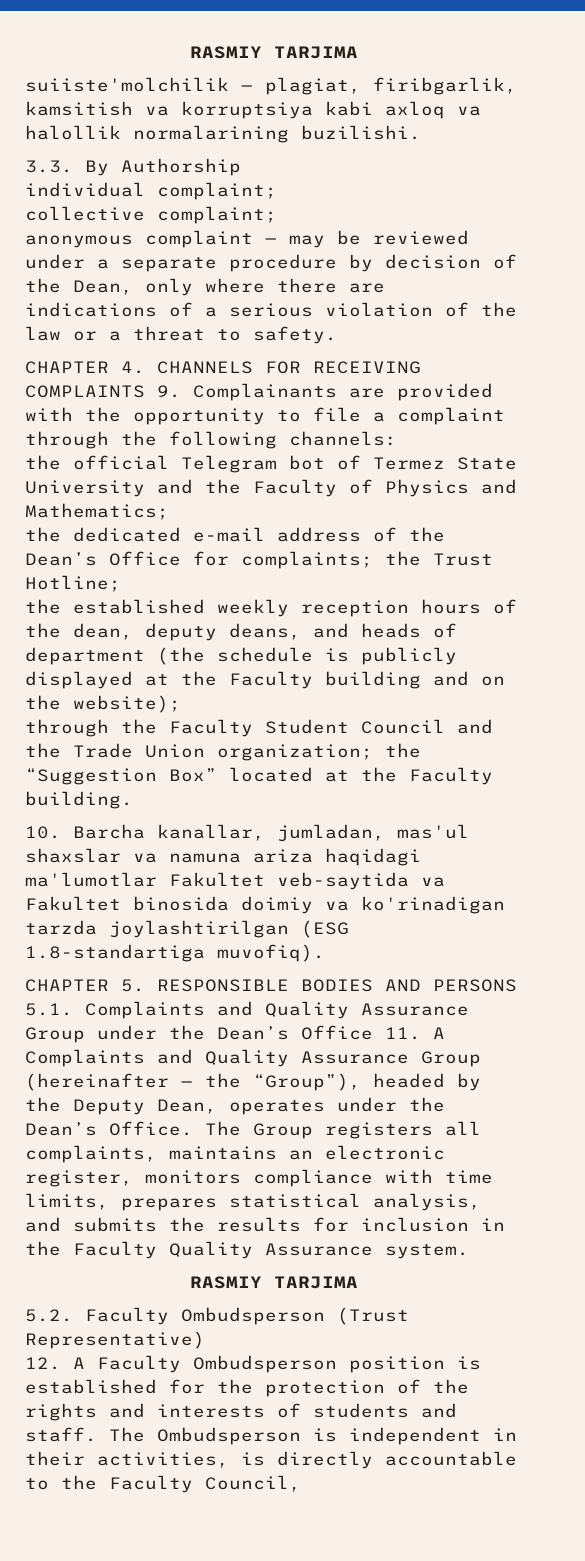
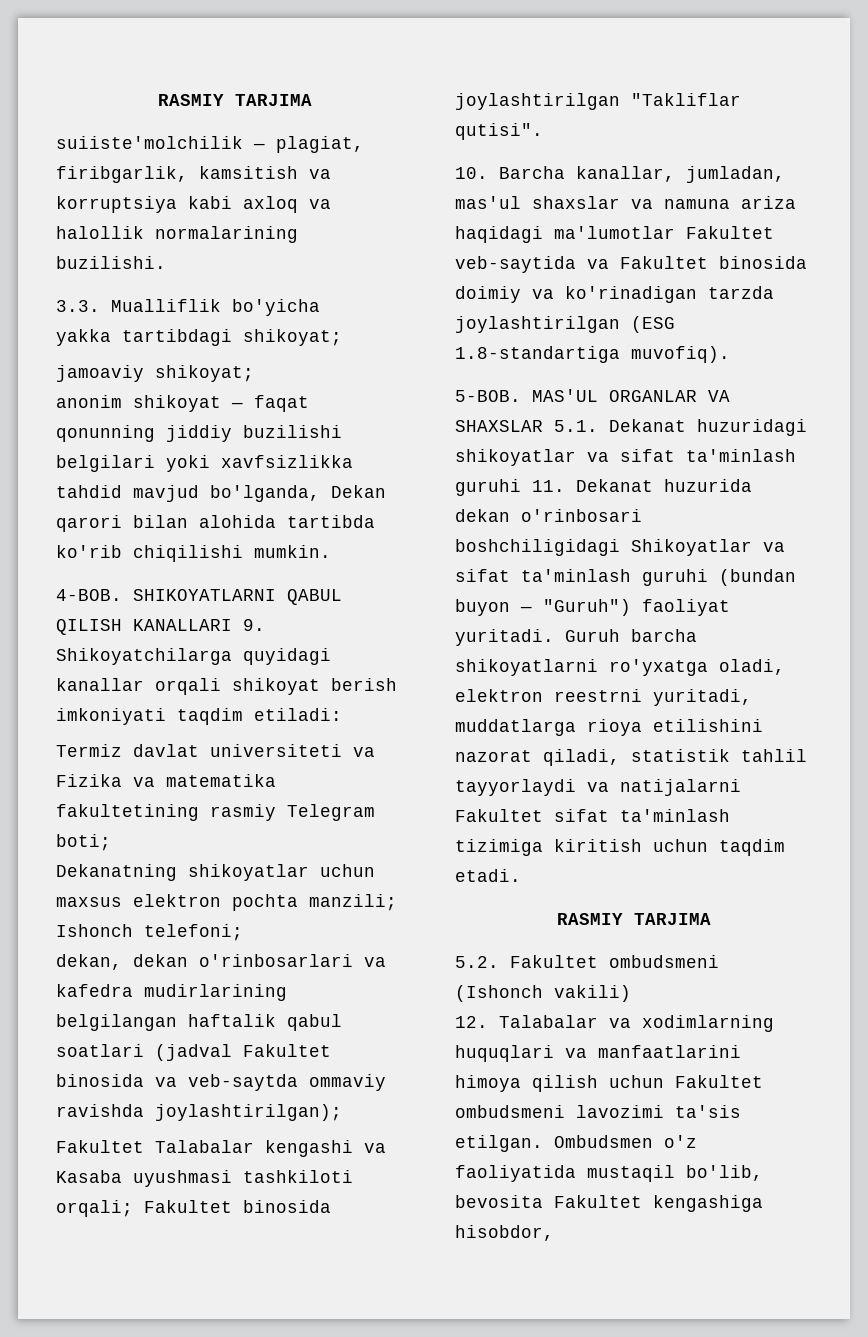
- 3.3. By Authorship
- individual complaint;
- collective complaint;
- anonymous complaint — may be reviewed under a separate procedure by decision of the Dean, only where there are indications of a serious violation of the law or a threat to safety.
- CHAPTER 4. CHANNELS FOR RECEIVING COMPLAINTS 9. Complainants are provided with the opportunity to file a complaint through the following channels:
- the official Telegram bot of Termez State University and the Faculty of Physics and Mathematics;
- the dedicated e-mail address of the Dean’s Office for complaints; the Trust Hotline;
- the established weekly reception hours of the dean, deputy deans, and heads of department (the schedule is publicly displayed at the Faculty building and on the website);
- through the Faculty Student Council and the Trade Union organization; the “Suggestion Box” located at the Faculty building.
+ 3.3. Mualliflik bo'yicha
+ yakka tartibdagi shikoyat;
+ jamoaviy shikoyat;
+ anonim shikoyat — faqat qonunning jiddiy buzilishi belgilari yoki xavfsizlikka tahdid mavjud bo'lganda, Dekan qarori bilan alohida tartibda ko'rib chiqilishi mumkin.
+ 4-BOB. SHIKOYATLARNI QABUL QILISH KANALLARI 9. Shikoyatchilarga quyidagi kanallar orqali shikoyat berish imkoniyati taqdim etiladi:
+ Termiz davlat universiteti va Fizika va matematika fakultetining rasmiy Telegram boti;
+ Dekanatning shikoyatlar uchun maxsus elektron pochta manzili; Ishonch telefoni;
+ dekan, dekan o'rinbosarlari va kafedra mudirlarining belgilangan haftalik qabul soatlari (jadval Fakultet binosida va veb-saytda ommaviy ravishda joylashtirilgan);
+ Fakultet Talabalar kengashi va Kasaba uyushmasi tashkiloti orqali; Fakultet binosida joylashtirilgan "Takliflar qutisi".
- CHAPTER 5. RESPONSIBLE BODIES AND PERSONS 5.1. Complaints and Quality Assurance Group under the Dean’s Office 11. A Complaints and Quality Assurance Group (hereinafter — the “Group”), headed by the Deputy Dean, operates under the Dean’s Office. The Group registers all complaints, maintains an electronic register, monitors compliance with time limits, prepares statistical analysis, and submits the results for inclusion in the Faculty Quality Assurance system.
+ 5-BOB. MAS'UL ORGANLAR VA SHAXSLAR 5.1. Dekanat huzuridagi shikoyatlar va sifat ta'minlash guruhi 11. Dekanat huzurida dekan o'rinbosari boshchiligidagi Shikoyatlar va sifat ta'minlash guruhi (bundan buyon — "Guruh") faoliyat yuritadi. Guruh barcha shikoyatlarni ro'yxatga oladi, elektron reestrni yuritadi, muddatlarga rioya etilishini nazorat qiladi, statistik tahlil tayyorlaydi va natijalarni Fakultet sifat ta'minlash tizimiga kiritish uchun taqdim etadi.
  RASMIY TARJIMA
- 5.2. Faculty Ombudsperson (Trust Representative)
- 12. A Faculty Ombudsperson position is established for the protection of the rights and interests of students and staff. The Ombudsperson is independent in their activities, is directly accountable to the Faculty Council,
+ 5.2. Fakultet ombudsmeni (Ishonch vakili)
+ 12. Talabalar va xodimlarning huquqlari va manfaatlarini himoya qilish uchun Fakultet ombudsmeni lavozimi ta'sis etilgan. Ombudsmen o'z faoliyatida mustaqil bo'lib, bevosita Fakultet kengashiga hisobdor,

